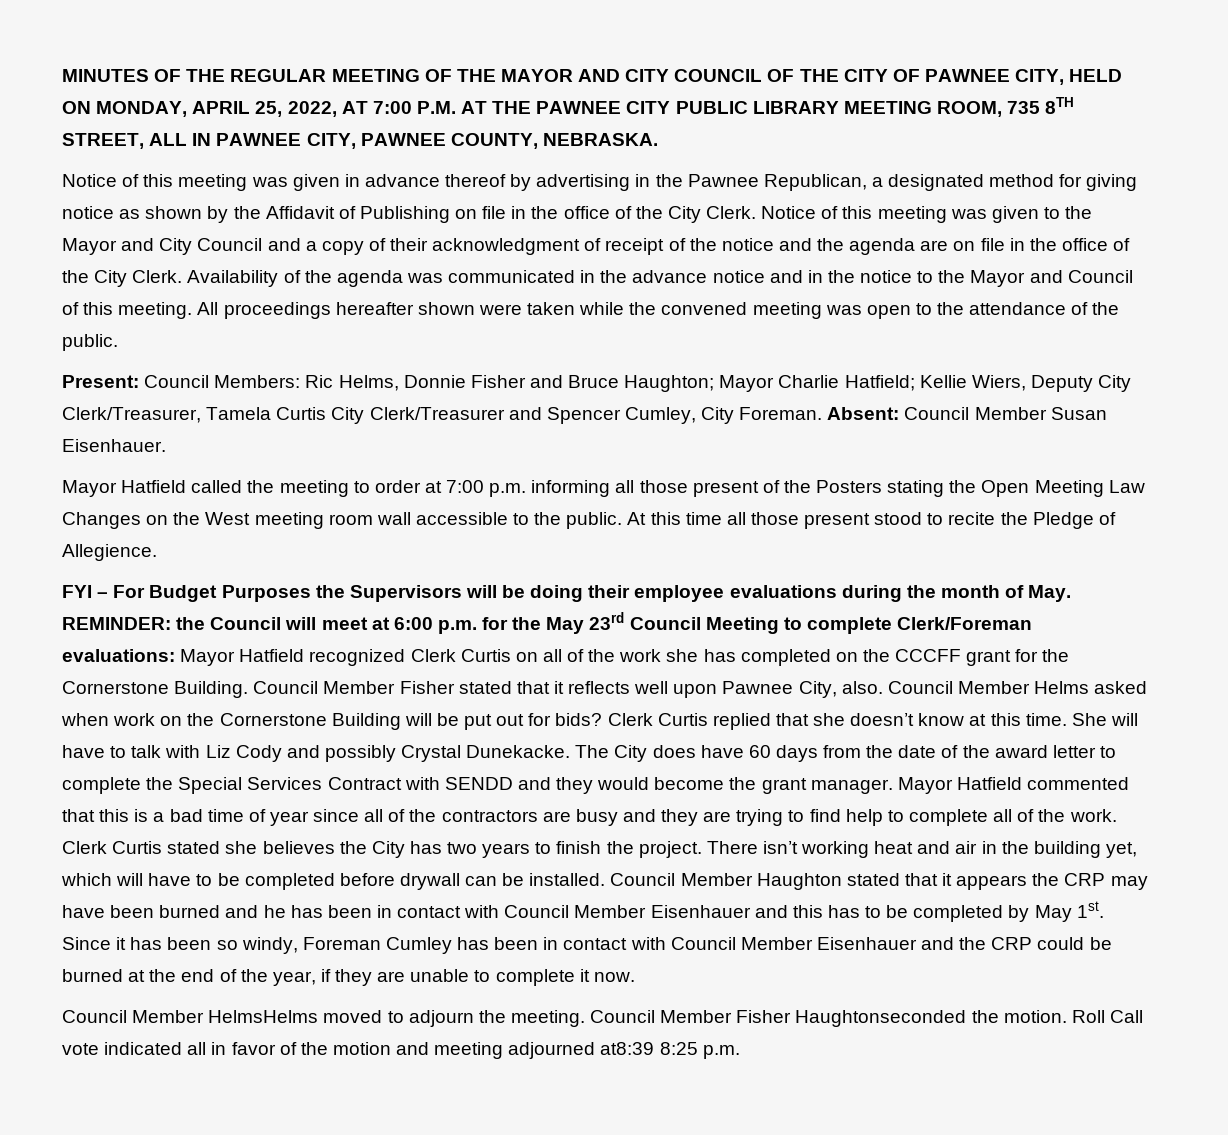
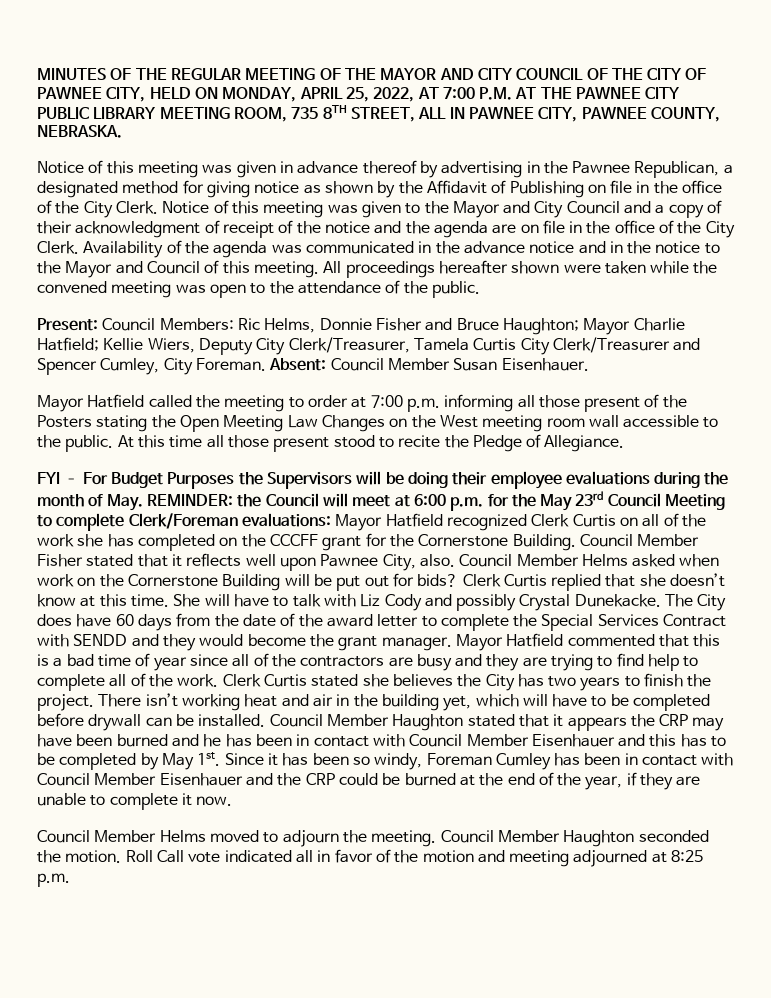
- At this time all those present stood to recite the Pledge of Allegience.
+ At this time all those present stood to recite the Pledge of Allegiance.
- Council Member HelmsHelms moved to adjourn the meeting.
+ Council Member Helms moved to adjourn the meeting.
- Council Member Fisher Haughtonseconded the motion.
+ Council Member Haughton seconded the motion.
- Roll Call vote indicated all in favor of the motion and meeting adjourned at8:39 8:25 p.m.
+ Roll Call vote indicated all in favor of the motion and meeting adjourned at 8:25 p.m.

